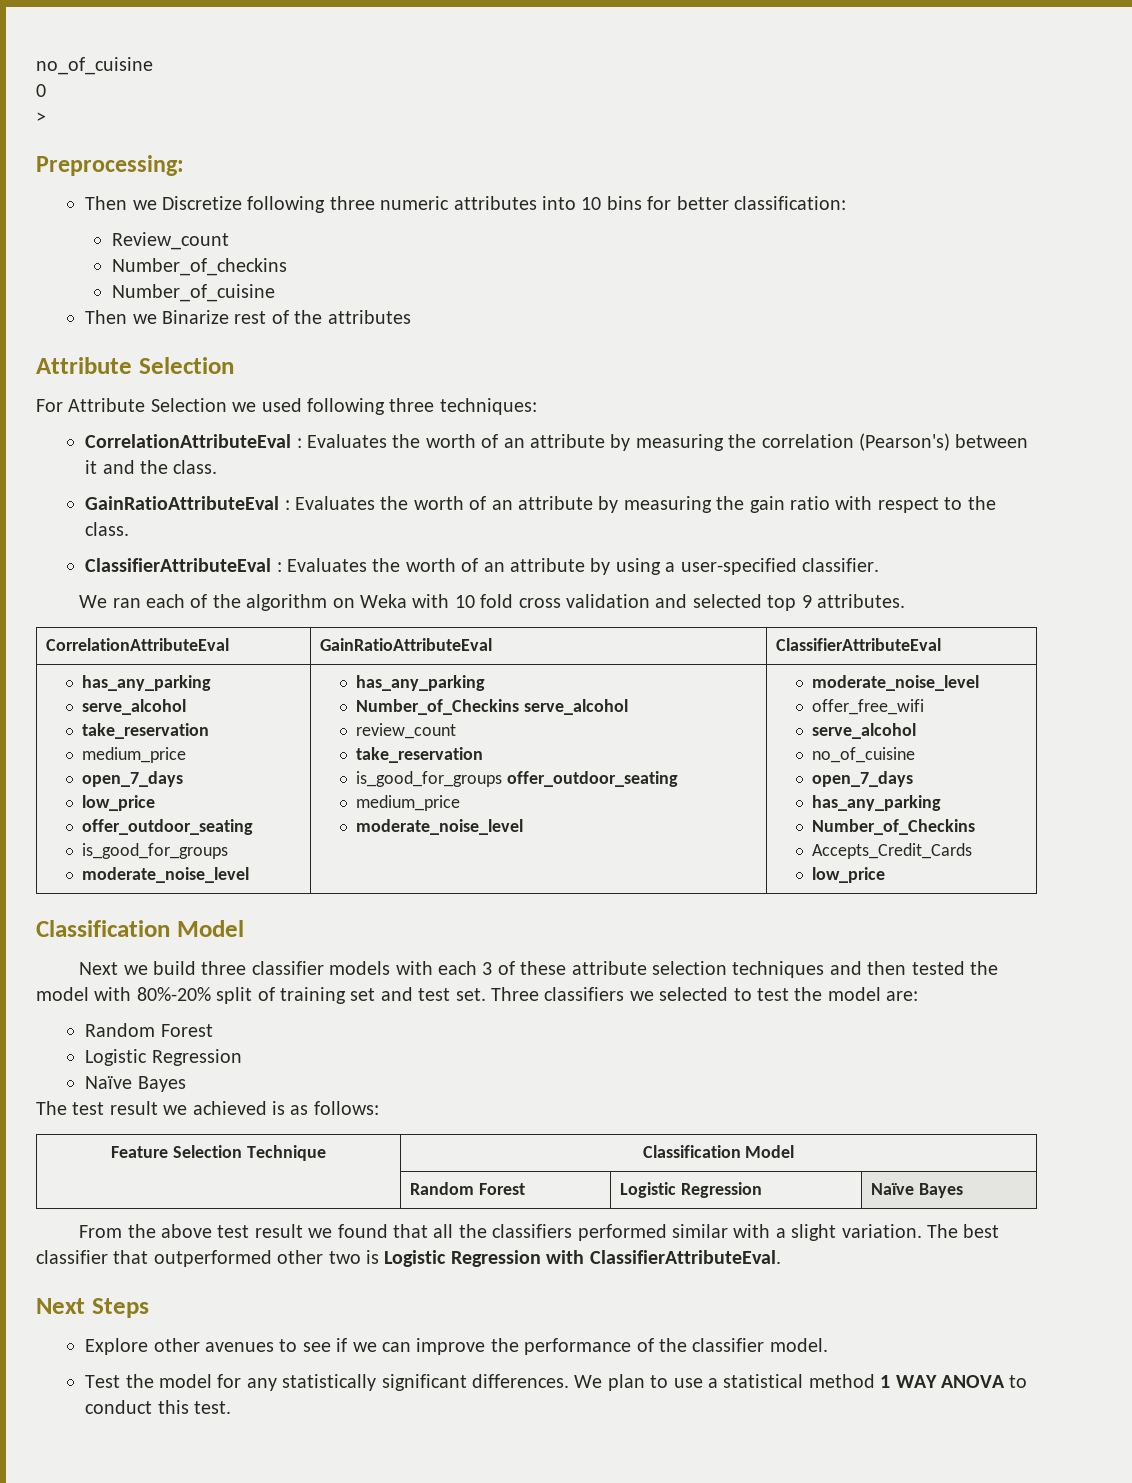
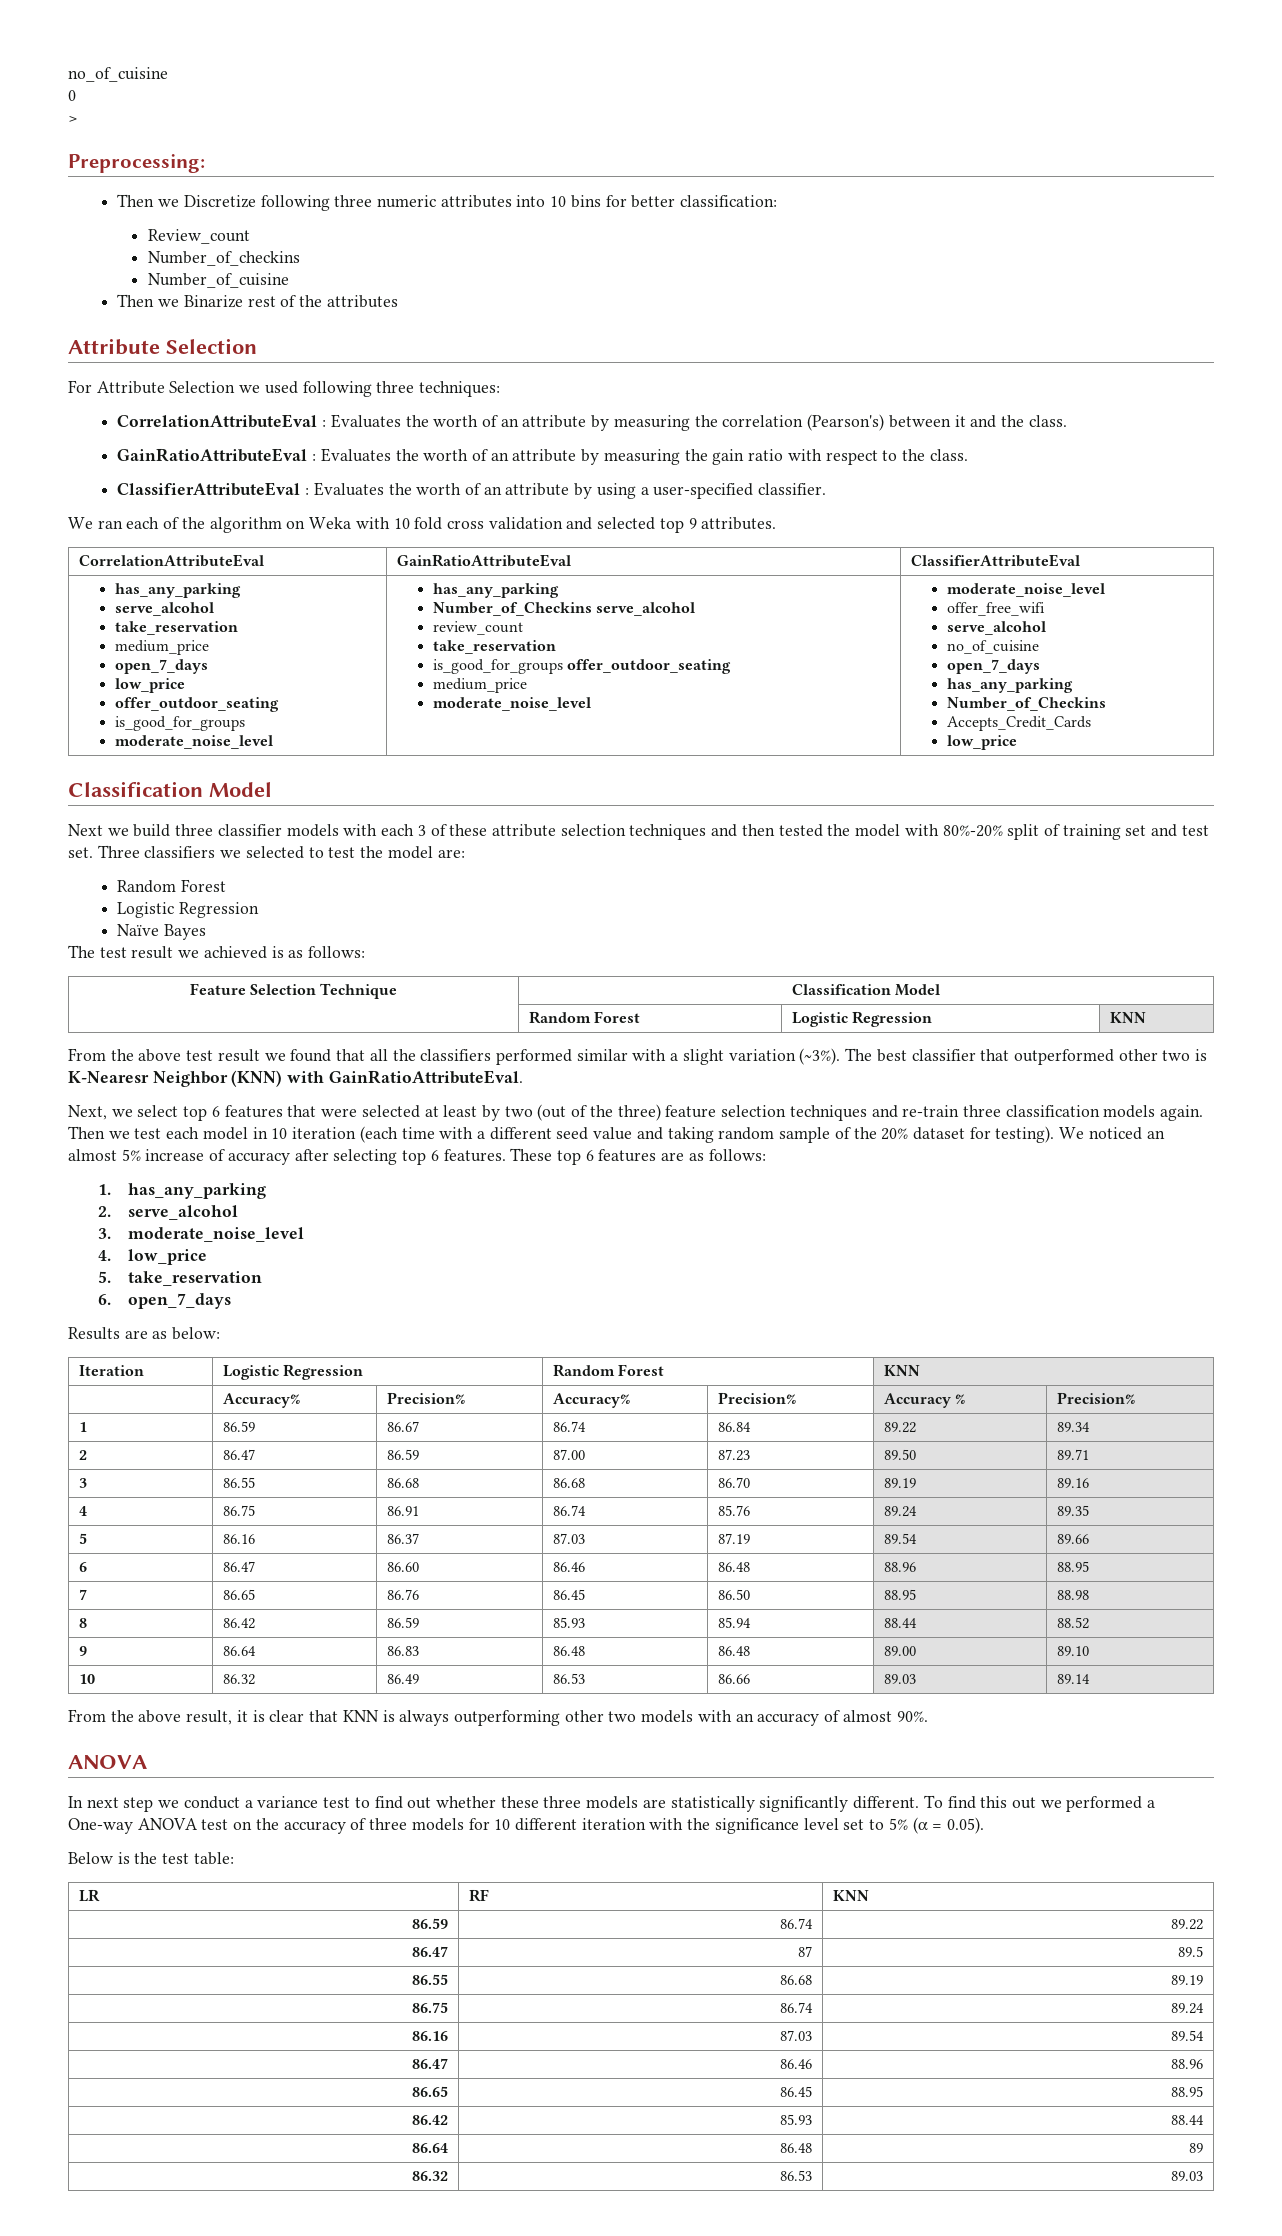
- | Random Forest | Logistic Regression | Naïve Bayes
+ | Random Forest | Logistic Regression | KNN
- From the above test result we found that all the classifiers performed similar with a slight variation.
+ From the above test result we found that all the classifiers performed similar with a slight variation (~3%).
- The best classifier that outperformed other two is Logistic Regression with ClassifierAttributeEval.
- Next Steps
- Explore other avenues to see if we can improve the performance of the classifier model.
- Test the model for any statistically significant differences. We plan to use a statistical method 1 WAY ANOVA to conduct this test.
+ The best classifier that outperformed other two is K-Nearesr Neighbor (KNN) with GainRatioAttributeEval.
+ Next, we select top 6 features that were selected at least by two (out of the three) feature selection techniques and re-train three classification models again. Then we test each model in 10 iteration (each time with a different seed value and taking random sample of the 20% dataset for testing). We noticed an almost 5% increase of accuracy after selecting top 6 features. These top 6 features are as follows:
+ 1. has_any_parking
+ 2. serve_alcohol
+ 3. moderate_noise_level
+ 4. low_price
+ 5. take_reservation
+ 6. open_7_days
+ Results are as below:
+ Iteration | Logistic Regression | Random Forest | KNN
+ | Accuracy% | Precision% | Accuracy% | Precision% | Accuracy % | Precision%
+ 1 | 86.59 | 86.67 | 86.74 | 86.84 | 89.22 | 89.34
+ 2 | 86.47 | 86.59 | 87.00 | 87.23 | 89.50 | 89.71
+ 3 | 86.55 | 86.68 | 86.68 | 86.70 | 89.19 | 89.16
+ 4 | 86.75 | 86.91 | 86.74 | 85.76 | 89.24 | 89.35
+ 5 | 86.16 | 86.37 | 87.03 | 87.19 | 89.54 | 89.66
+ 6 | 86.47 | 86.60 | 86.46 | 86.48 | 88.96 | 88.95
+ 7 | 86.65 | 86.76 | 86.45 | 86.50 | 88.95 | 88.98
+ 8 | 86.42 | 86.59 | 85.93 | 85.94 | 88.44 | 88.52
+ 9 | 86.64 | 86.83 | 86.48 | 86.48 | 89.00 | 89.10
+ 10 | 86.32 | 86.49 | 86.53 | 86.66 | 89.03 | 89.14
+ From the above result, it is clear that KNN is always outperforming other two models with an accuracy of almost 90%.
+ ANOVA
+ In next step we conduct a variance test to find out whether these three models are statistically significantly different. To find this out we performed a One-way ANOVA test on the accuracy of three models for 10 different iteration with the significance level set to 5% (α = 0.05).
+ Below is the test table:
+ LR | RF | KNN
+ 86.59 | 86.74 | 89.22
+ 86.47 | 87 | 89.5
+ 86.55 | 86.68 | 89.19
+ 86.75 | 86.74 | 89.24
+ 86.16 | 87.03 | 89.54
+ 86.47 | 86.46 | 88.96
+ 86.65 | 86.45 | 88.95
+ 86.42 | 85.93 | 88.44
+ 86.64 | 86.48 | 89
+ 86.32 | 86.53 | 89.03

